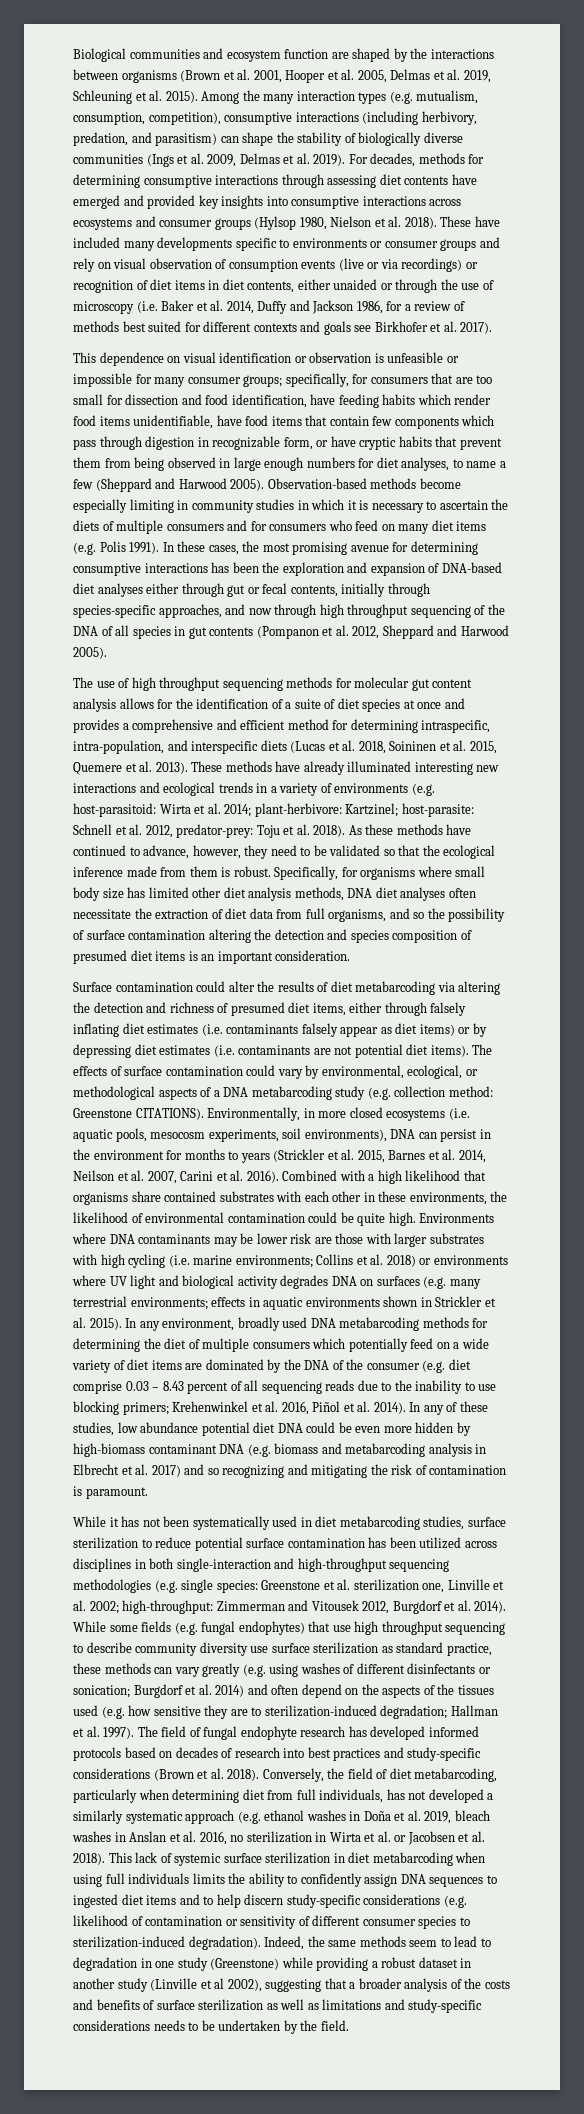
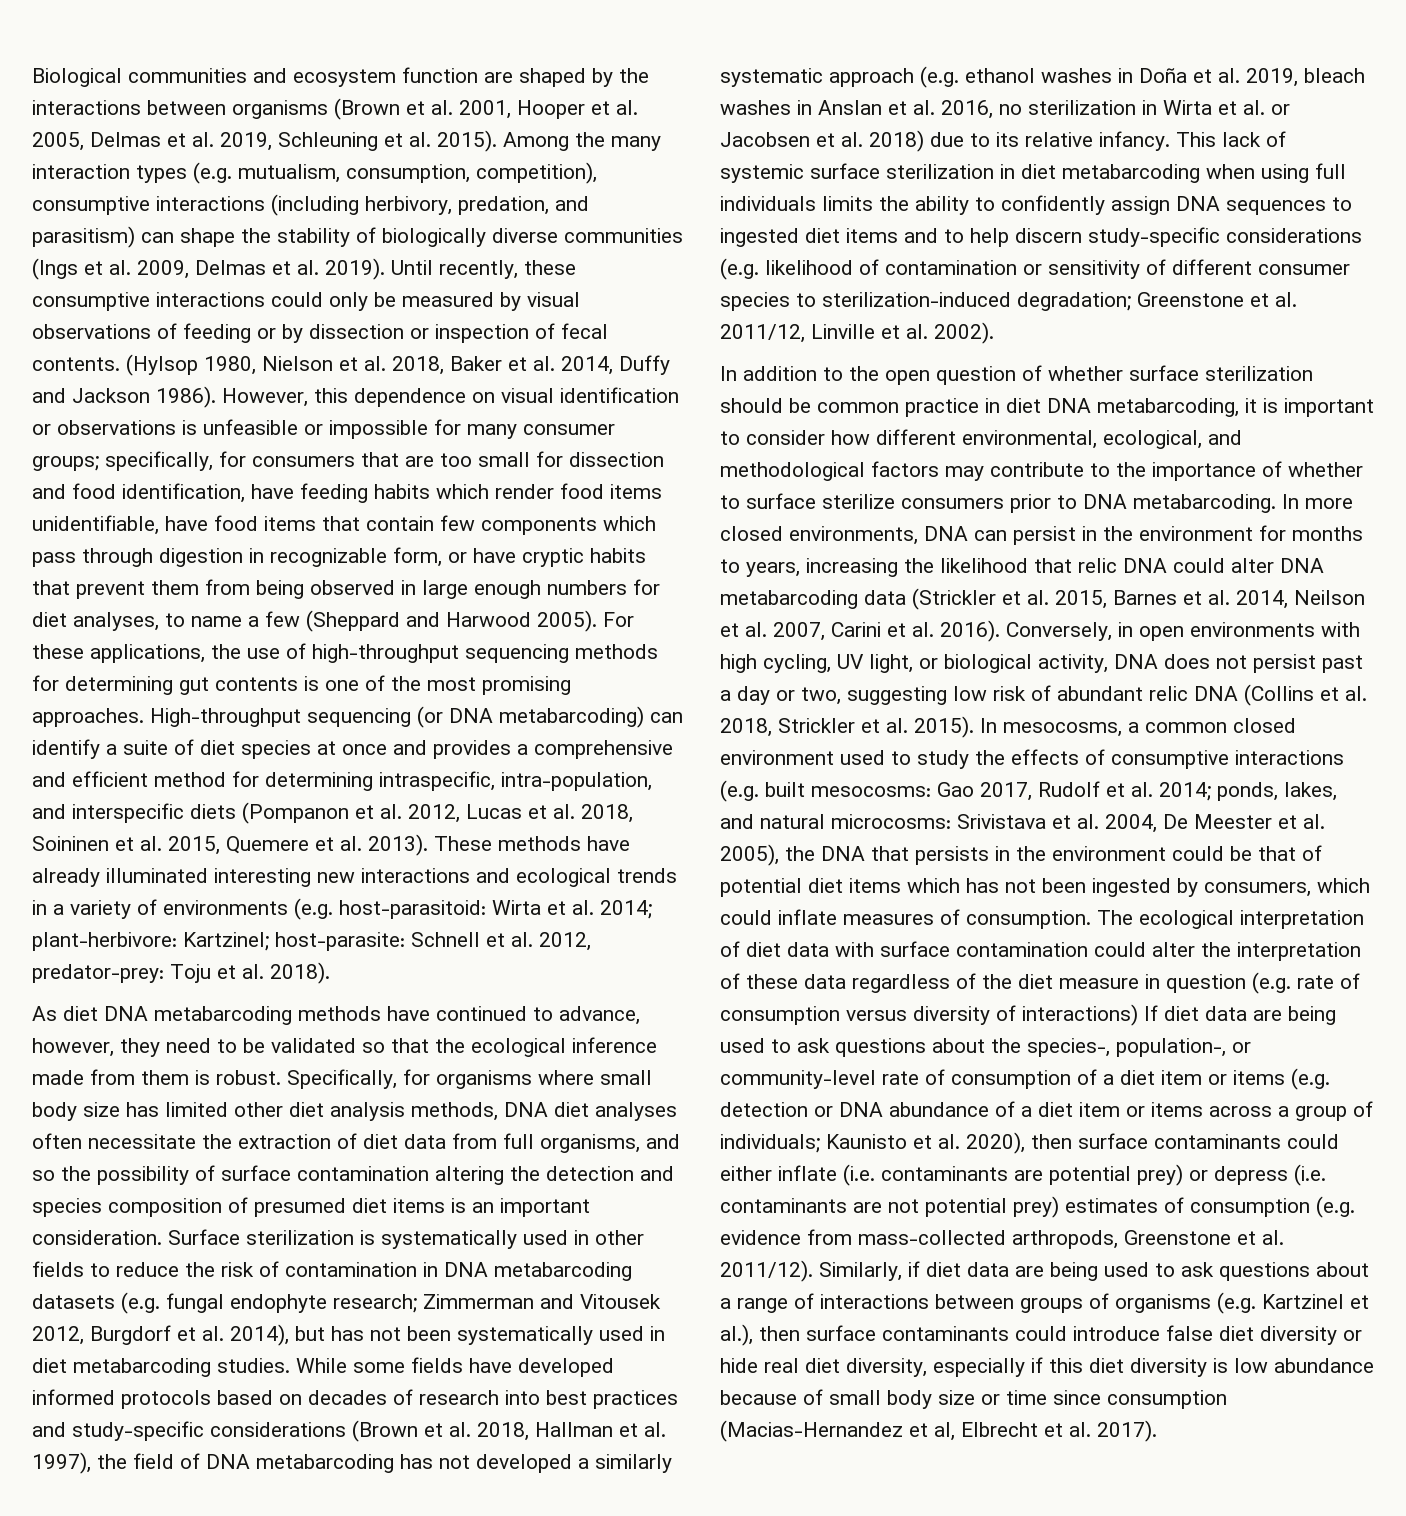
- For decades, methods for determining consumptive interactions through assessing diet contents have emerged and provided key insights into consumptive interactions across ecosystems and consumer groups (Hylsop 1980, Nielson et al. 2018). These have included many developments specific to environments or consumer groups and rely on visual observation of consumption events (live or via recordings) or recognition of diet items in diet contents, either unaided or through the use of microscopy (i.e. Baker et al. 2014, Duffy and Jackson 1986, for a review of methods best suited for different contexts and goals see Birkhofer et al. 2017).
- This dependence on visual identification or observation is unfeasible or impossible for many consumer groups;
+ Until recently, these consumptive interactions could only be measured by visual observations of feeding or by dissection or inspection of fecal contents. (Hylsop 1980, Nielson et al. 2018, Baker et al. 2014, Duffy and Jackson 1986). However, this dependence on visual identification or observations is unfeasible or impossible for many consumer groups;
- Observation-based methods become especially limiting in community studies in which it is necessary to ascertain the diets of multiple consumers and for consumers who feed on many diet items (e.g. Polis 1991). In these cases, the most promising avenue for determining consumptive interactions has been the exploration and expansion of DNA-based diet analyses either through gut or fecal contents, initially through species-specific approaches, and now through high throughput sequencing of the DNA of all species in gut contents (Pompanon et al. 2012, Sheppard and Harwood 2005).
- The use of high throughput sequencing methods for molecular gut content analysis allows for the identification of a suite of diet species at once and provides a comprehensive and efficient method for determining intraspecific, intra-population, and interspecific diets (Lucas et al. 2018, Soininen et al. 2015, Quemere et al. 2013).
+ For these applications, the use of high-throughput sequencing methods for determining gut contents is one of the most promising approaches. High-throughput sequencing (or DNA metabarcoding) can identify a suite of diet species at once and provides a comprehensive and efficient method for determining intraspecific, intra-population, and interspecific diets (Pompanon et al. 2012, Lucas et al. 2018, Soininen et al. 2015, Quemere et al. 2013).
- These methods have already illuminated interesting new interactions and ecological trends in a variety of environments (e.g. host-parasitoid: Wirta et al. 2014; plant-herbivore: Kartzinel; host-parasite: Schnell et al. 2012, predator-prey: Toju et al. 2018). As these methods have continued to advance, however, they need to be validated so that the ecological inference made from them is robust.
+ These methods have already illuminated interesting new interactions and ecological trends in a variety of environments (e.g. host-parasitoid: Wirta et al. 2014; plant-herbivore: Kartzinel; host-parasite: Schnell et al. 2012, predator-prey: Toju et al. 2018).
+ As diet DNA metabarcoding methods have continued to advance, however, they need to be validated so that the ecological inference made from them is robust.
- Specifically, for organisms where small body size has limited other diet analysis methods, DNA diet analyses often necessitate the extraction of diet data from full organisms, and so the possibility of surface contamination altering the detection and species composition of presumed diet items is an important consideration.
- Surface contamination could alter the results of diet metabarcoding via altering the detection and richness of presumed diet items, either through falsely inflating diet estimates (i.e. contaminants falsely appear as diet items) or by depressing diet estimates (i.e. contaminants are not potential diet items). The effects of surface contamination could vary by environmental, ecological, or methodological aspects of a DNA metabarcoding study (e.g. collection method: Greenstone CITATIONS). Environmentally, in more closed ecosystems (i.e. aquatic pools, mesocosm experiments, soil environments), DNA can persist in the environment for months to years (Strickler et al. 2015, Barnes et al. 2014, Neilson et al. 2007, Carini et al. 2016). Combined with a high likelihood that organisms share contained substrates with each other in these environments, the likelihood of environmental contamination could be quite high. Environments where DNA contaminants may be lower risk are those with larger substrates with high cycling (i.e. marine environments; Collins et al. 2018) or environments where UV light and biological activity degrades DNA on surfaces (e.g. many terrestrial environments; effects in aquatic environments shown in Strickler et al. 2015). In any environment, broadly used DNA metabarcoding methods for determining the diet of multiple consumers which potentially feed on a wide variety of diet items are dominated by the DNA of the consumer (e.g. diet comprise 0.03 – 8.43 percent of all sequencing reads due to the inability to use blocking primers; Krehenwinkel et al. 2016, Piñol et al. 2014). In any of these studies, low abundance potential diet DNA could be even more hidden by high-biomass contaminant DNA (e.g. biomass and metabarcoding analysis in Elbrecht et al. 2017) and so recognizing and mitigating the risk of contamination is paramount.
- While it has not been systematically used in diet metabarcoding studies, surface sterilization to reduce potential surface contamination has been utilized across disciplines in both single-interaction and high-throughput sequencing methodologies (e.g. single species: Greenstone et al. sterilization one, Linville et al. 2002; high-throughput: Zimmerman and Vitousek 2012, Burgdorf et al. 2014). While some fields (e.g. fungal endophytes) that use high throughput sequencing to describe community diversity use surface sterilization as standard practice, these methods can vary greatly (e.g. using washes of different disinfectants or sonication; Burgdorf et al. 2014) and often depend on the aspects of the tissues used (e.g. how sensitive they are to sterilization-induced degradation; Hallman et al. 1997). The field of fungal endophyte research has developed informed protocols based on decades of research into best practices and study-specific considerations (Brown et al. 2018). Conversely, the field of diet metabarcoding, particularly when determining diet from full individuals, has not developed a similarly systematic approach (e.g. ethanol washes in Doña et al. 2019, bleach washes in Anslan et al. 2016, no sterilization in Wirta et al. or Jacobsen et al. 2018).
+ Specifically, for organisms where small body size has limited other diet analysis methods, DNA diet analyses often necessitate the extraction of diet data from full organisms, and so the possibility of surface contamination altering the detection and species composition of presumed diet items is an important consideration. Surface sterilization is systematically used in other fields to reduce the risk of contamination in DNA metabarcoding datasets (e.g. fungal endophyte research; Zimmerman and Vitousek 2012, Burgdorf et al. 2014), but has not been systematically used in diet metabarcoding studies. While some fields have developed informed protocols based on decades of research into best practices and study-specific considerations (Brown et al. 2018, Hallman et al. 1997), the field of DNA metabarcoding has not developed a similarly systematic approach (e.g. ethanol washes in Doña et al. 2019, bleach washes in Anslan et al. 2016, no sterilization in Wirta et al. or Jacobsen et al. 2018) due to its relative infancy.
- This lack of systemic surface sterilization in diet metabarcoding when using full individuals limits the ability to confidently assign DNA sequences to ingested diet items and to help discern study-specific considerations (e.g. likelihood of contamination or sensitivity of different consumer species to sterilization-induced degradation). Indeed, the same methods seem to lead to degradation in one study (Greenstone) while providing a robust dataset in another study (Linville et al 2002), suggesting that a broader analysis of the costs and benefits of surface sterilization as well as limitations and study-specific considerations needs to be undertaken by the field.
+ This lack of systemic surface sterilization in diet metabarcoding when using full individuals limits the ability to confidently assign DNA sequences to ingested diet items and to help discern study-specific considerations (e.g. likelihood of contamination or sensitivity of different consumer species to sterilization-induced degradation; Greenstone et al. 2011/12, Linville et al. 2002).
+ In addition to the open question of whether surface sterilization should be common practice in diet DNA metabarcoding, it is important to consider how different environmental, ecological, and methodological factors may contribute to the importance of whether to surface sterilize consumers prior to DNA metabarcoding. In more closed environments, DNA can persist in the environment for months to years, increasing the likelihood that relic DNA could alter DNA metabarcoding data (Strickler et al. 2015, Barnes et al. 2014, Neilson et al. 2007, Carini et al. 2016). Conversely, in open environments with high cycling, UV light, or biological activity, DNA does not persist past a day or two, suggesting low risk of abundant relic DNA (Collins et al. 2018, Strickler et al. 2015). In mesocosms, a common closed environment used to study the effects of consumptive interactions (e.g. built mesocosms: Gao 2017, Rudolf et al. 2014; ponds, lakes, and natural microcosms: Srivistava et al. 2004, De Meester et al. 2005), the DNA that persists in the environment could be that of potential diet items which has not been ingested by consumers, which could inflate measures of consumption. The ecological interpretation of diet data with surface contamination could alter the interpretation of these data regardless of the diet measure in question (e.g. rate of consumption versus diversity of interactions) If diet data are being used to ask questions about the species-, population-, or community-level rate of consumption of a diet item or items (e.g. detection or DNA abundance of a diet item or items across a group of individuals; Kaunisto et al. 2020), then surface contaminants could either inflate (i.e. contaminants are potential prey) or depress (i.e. contaminants are not potential prey) estimates of consumption (e.g. evidence from mass-collected arthropods, Greenstone et al. 2011/12). Similarly, if diet data are being used to ask questions about a range of interactions between groups of organisms (e.g. Kartzinel et al.), then surface contaminants could introduce false diet diversity or hide real diet diversity, especially if this diet diversity is low abundance because of small body size or time since consumption (Macias-Hernandez et al, Elbrecht et al. 2017).

